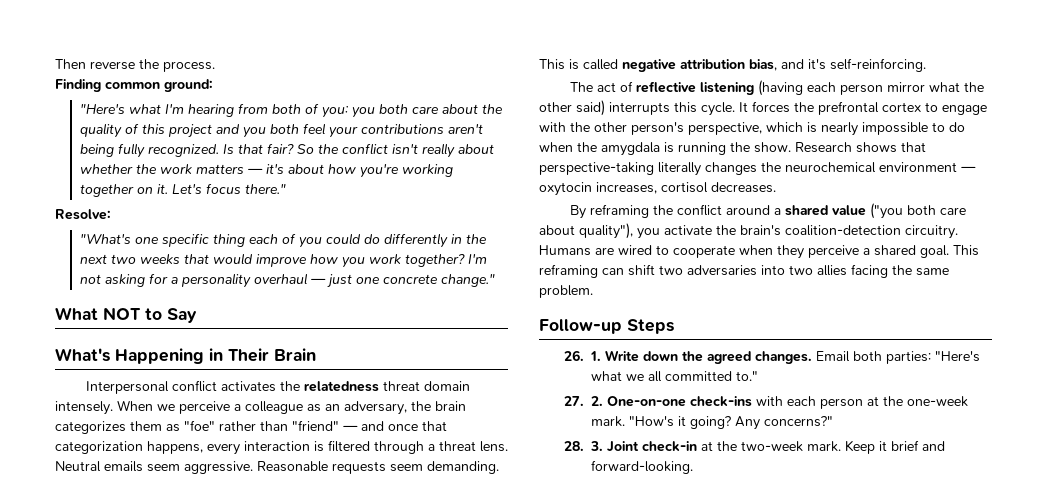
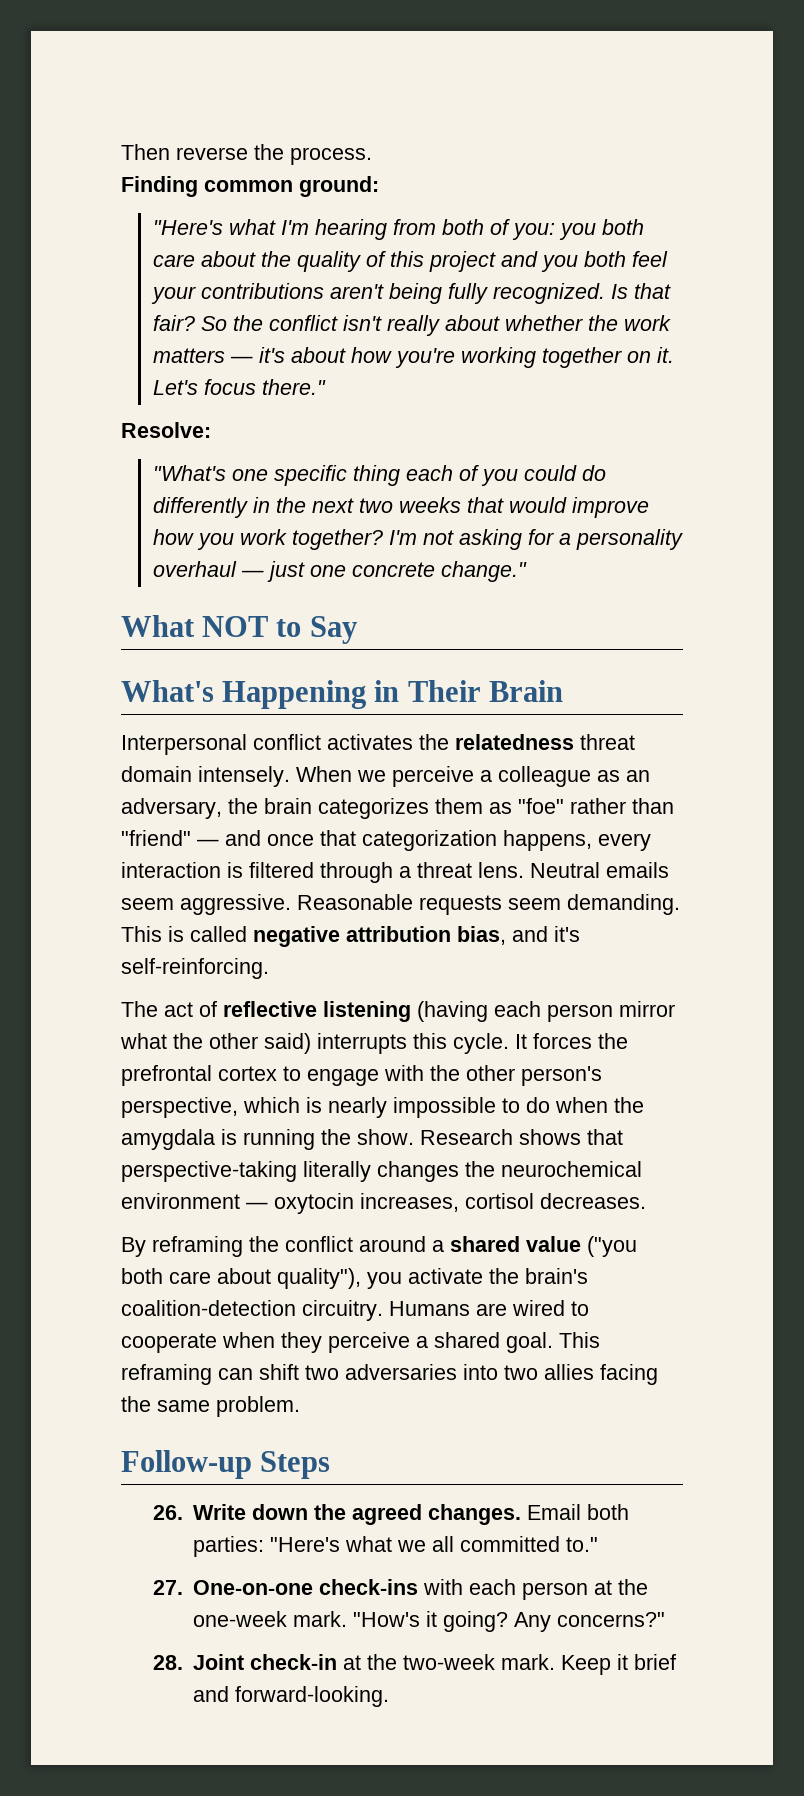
- 26. 1. Write down the agreed changes.
+ 26. Write down the agreed changes.
- 27. 2. One-on-one check-ins with each person at the one-week mark.
+ 27. One-on-one check-ins with each person at the one-week mark.
- 28. 3. Joint check-in at the two-week mark.
+ 28. Joint check-in at the two-week mark.

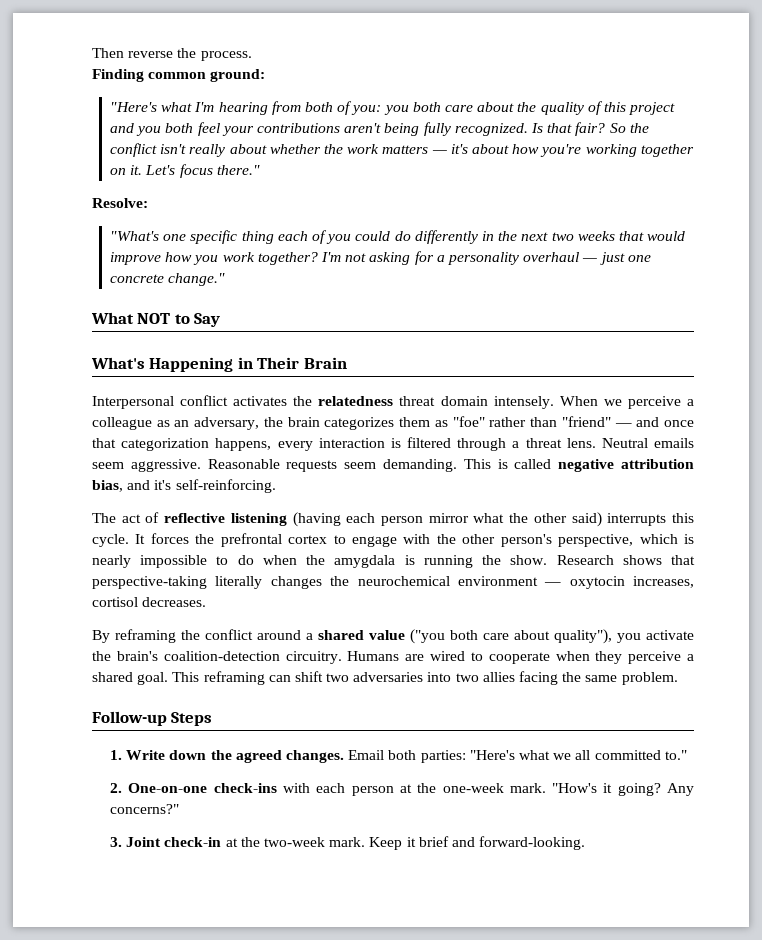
- 26. Write down the agreed changes.
+ 1. Write down the agreed changes.
- 27. One-on-one check-ins with each person at the one-week mark.
+ 2. One-on-one check-ins with each person at the one-week mark.
- 28. Joint check-in at the two-week mark.
+ 3. Joint check-in at the two-week mark.

